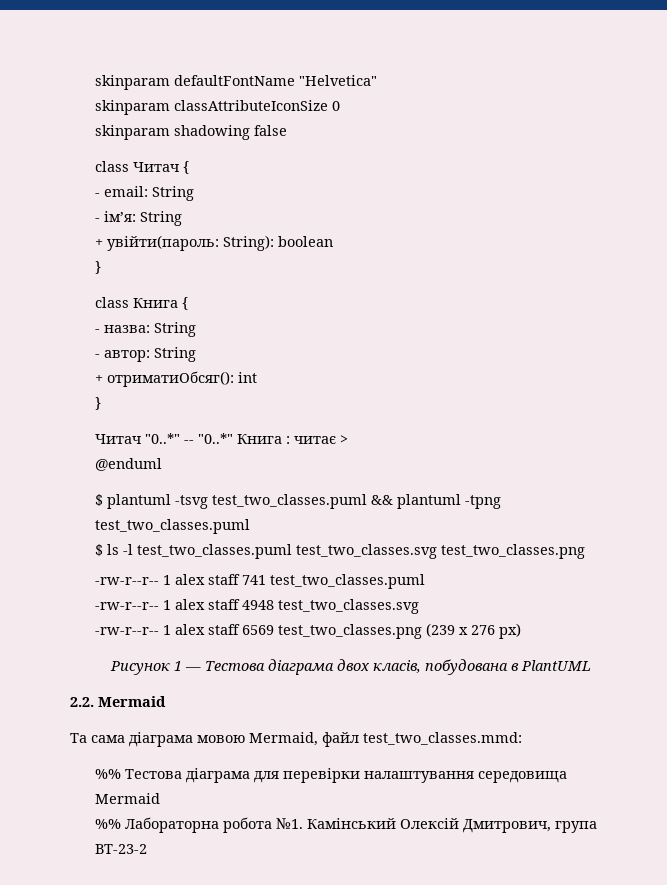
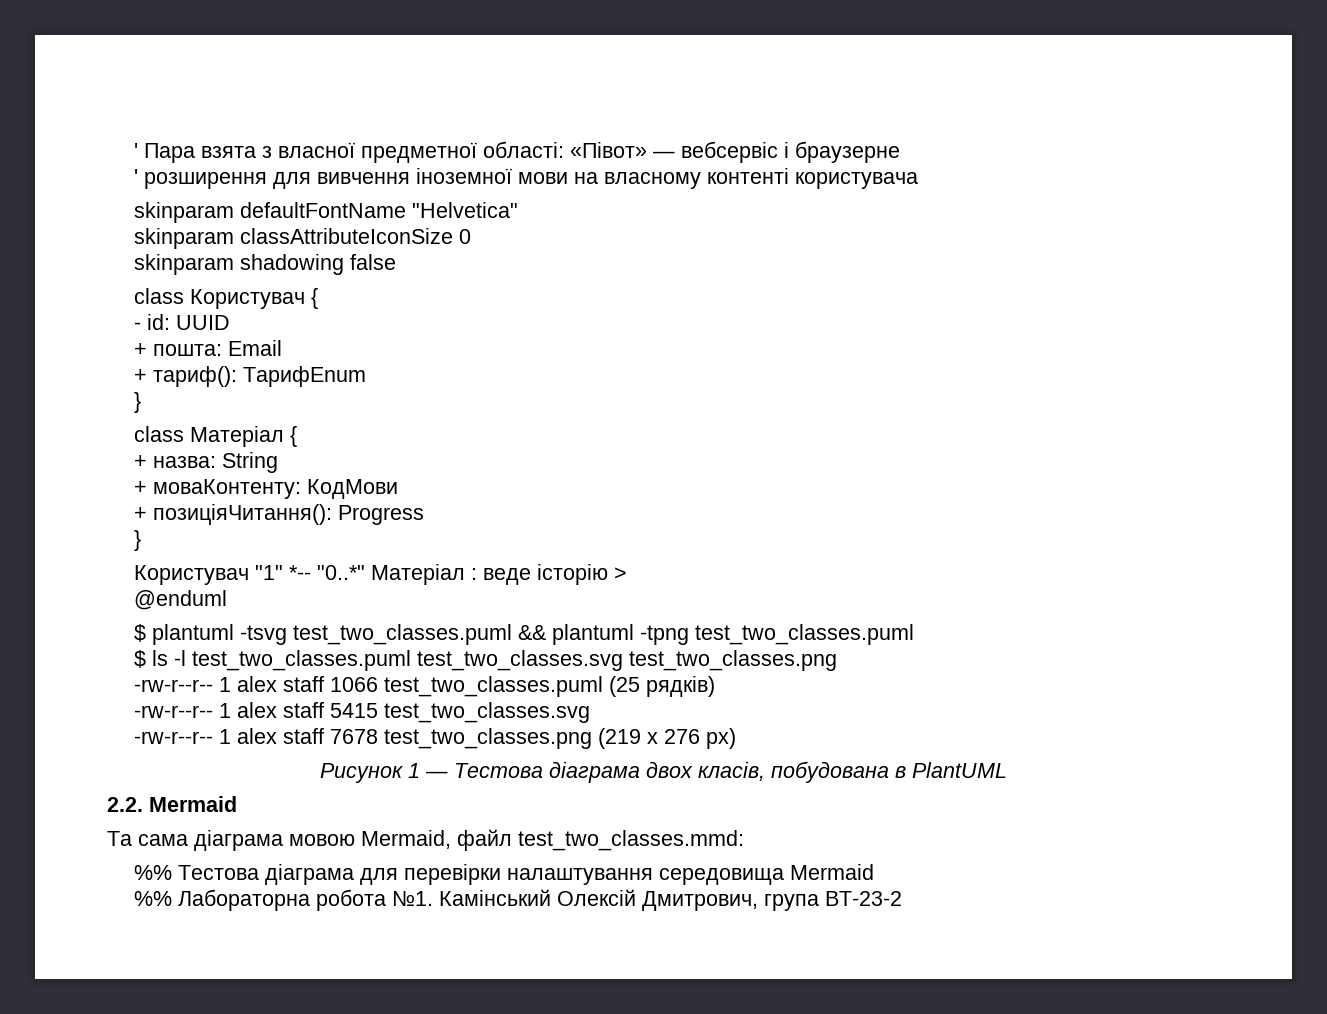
+ ' Пара взята з власної предметної області: «Півот» — вебсервіс і браузерне
+ ' розширення для вивчення іноземної мови на власному контенті користувача
- class Читач {
- - email: String
- - імʼя: String
- + увійти(пароль: String): boolean
+ class Користувач {
+ - id: UUID
+ + пошта: Email
+ + тариф(): ТарифEnum
- class Книга {
- - назва: String
+ class Матеріал {
+ + назва: String
- - автор: String
- + отриматиОбсяг(): int
+ + моваКонтенту: КодМови
+ + позиціяЧитання(): Progress
  }
- Читач "0..*" -- "0..*" Книга : читає >
+ Користувач "1" *-- "0..*" Матеріал : веде історію >
- -rw-r--r-- 1 alex staff 741 test_two_classes.puml
- -rw-r--r-- 1 alex staff 4948 test_two_classes.svg
+ -rw-r--r-- 1 alex staff 1066 test_two_classes.puml (25 рядків)
+ -rw-r--r-- 1 alex staff 5415 test_two_classes.svg
- -rw-r--r-- 1 alex staff 6569 test_two_classes.png (239 x 276 px)
+ -rw-r--r-- 1 alex staff 7678 test_two_classes.png (219 x 276 px)

